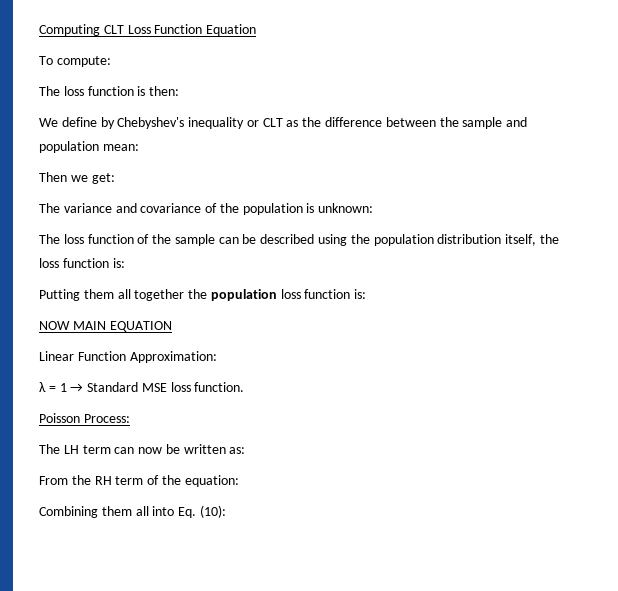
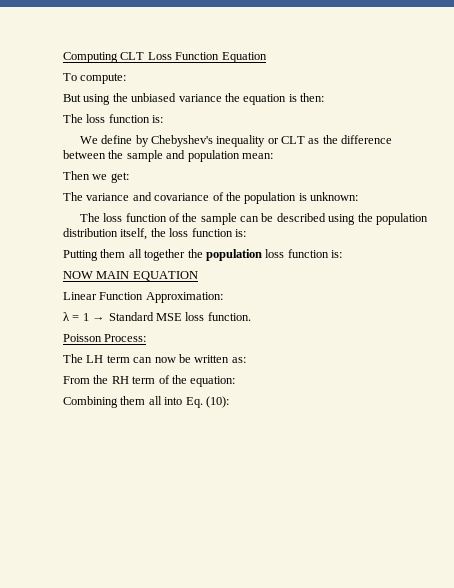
- The loss function is then:
+ But using the unbiased variance the equation is then:
+ The loss function is:

